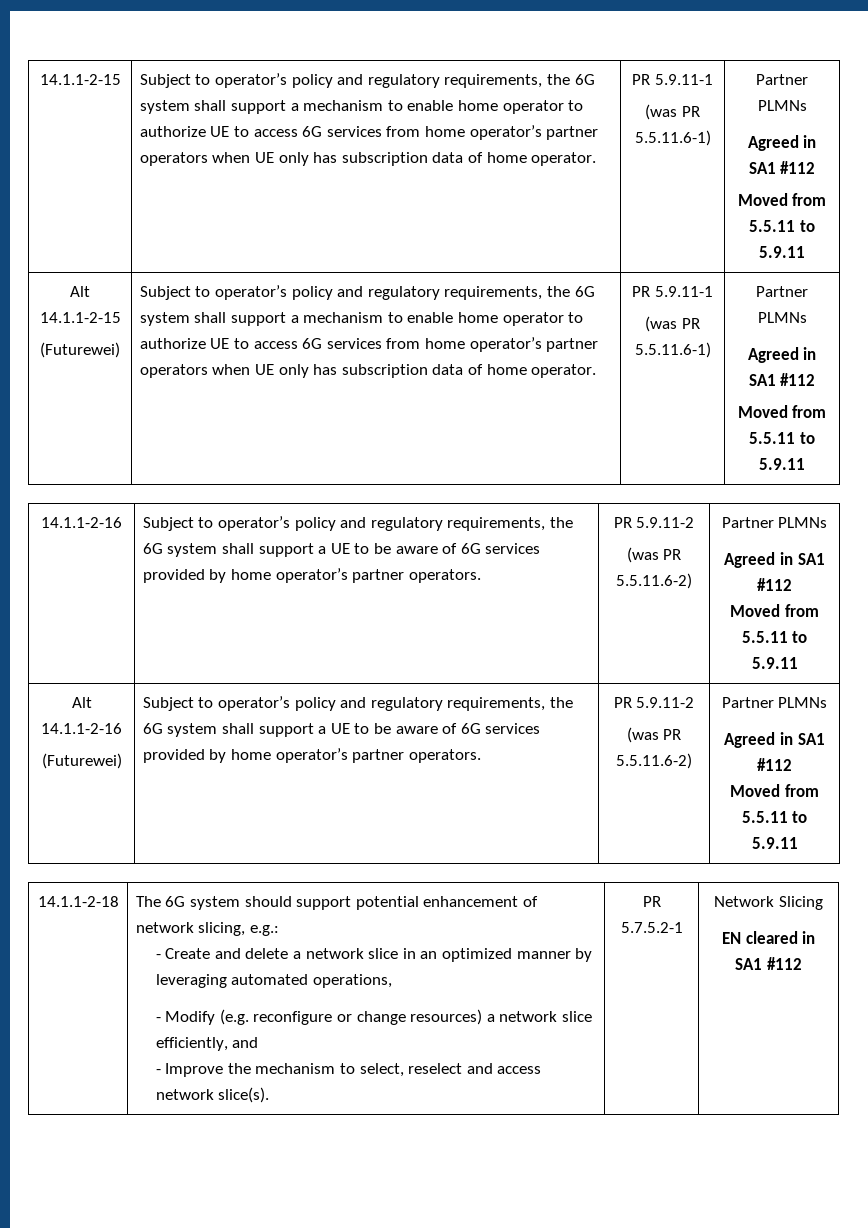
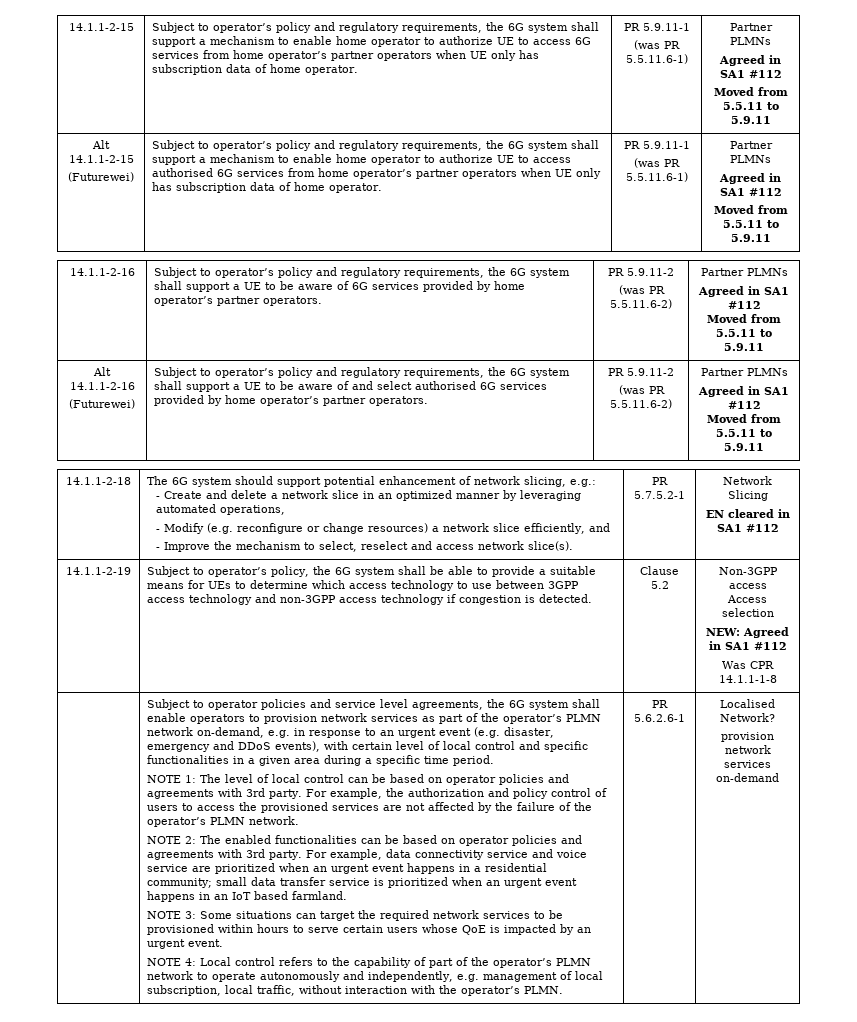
- (Futurewei) | Subject to operator’s policy and regulatory requirements, the 6G system shall support a mechanism to enable home operator to authorize UE to access 6G services from home operator’s partner operators when UE only has subscription data of home operator.
+ (Futurewei) | Subject to operator’s policy and regulatory requirements, the 6G system shall support a mechanism to enable home operator to authorize UE to access authorised 6G services from home operator’s partner operators when UE only has subscription data of home operator.
- (Futurewei) | Subject to operator’s policy and regulatory requirements, the 6G system shall support a UE to be aware of 6G services provided by home operator’s partner operators.
+ (Futurewei) | Subject to operator’s policy and regulatory requirements, the 6G system shall support a UE to be aware of and select authorised 6G services provided by home operator’s partner operators.
+ 14.1.1-2-19 | Subject to operator’s policy, the 6G system shall be able to provide a suitable means for UEs to determine which access technology to use between 3GPP access technology and non-3GPP access technology if congestion is detected. | Clause 5.2 | Non-3GPP access
+ Access selection
+ NEW: Agreed in SA1 #112
+ Was CPR 14.1.1-1-8
+ | Subject to operator policies and service level agreements, the 6G system shall enable operators to provision network services as part of the operator’s PLMN network on-demand, e.g. in response to an urgent event (e.g. disaster, emergency and DDoS events), with certain level of local control and specific functionalities in a given area during a specific time period.
+ NOTE 1: The level of local control can be based on operator policies and agreements with 3rd party. For example, the authorization and policy control of users to access the provisioned services are not affected by the failure of the operator’s PLMN network.
+ NOTE 2: The enabled functionalities can be based on operator policies and agreements with 3rd party. For example, data connectivity service and voice service are prioritized when an urgent event happens in a residential community; small data transfer service is prioritized when an urgent event happens in an IoT based farmland.
+ NOTE 3: Some situations can target the required network services to be provisioned within hours to serve certain users whose QoE is impacted by an urgent event.
+ NOTE 4: Local control refers to the capability of part of the operator’s PLMN network to operate autonomously and independently, e.g. management of local subscription, local traffic, without interaction with the operator’s PLMN. | PR 5.6.2.6-1 | Localised Network?
+ provision network services on-demand

